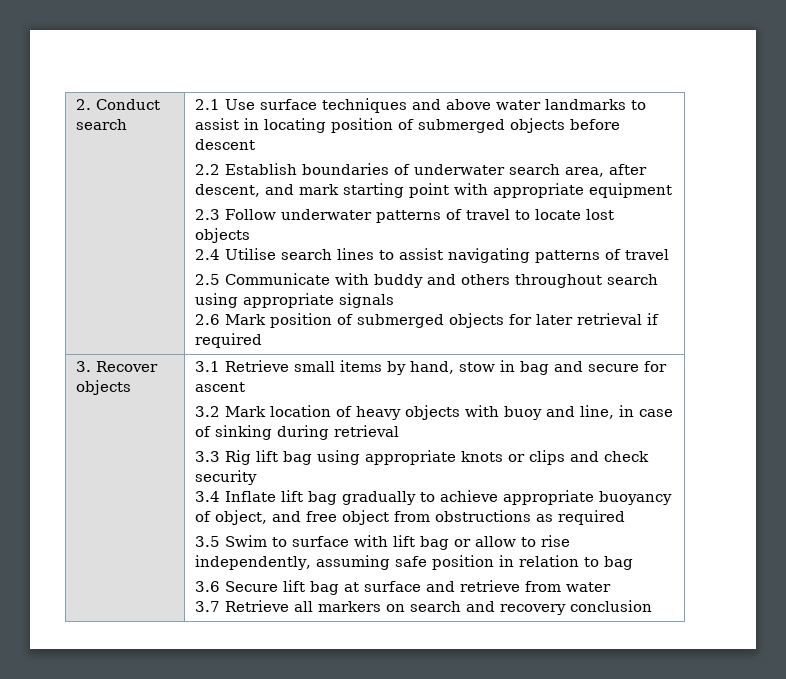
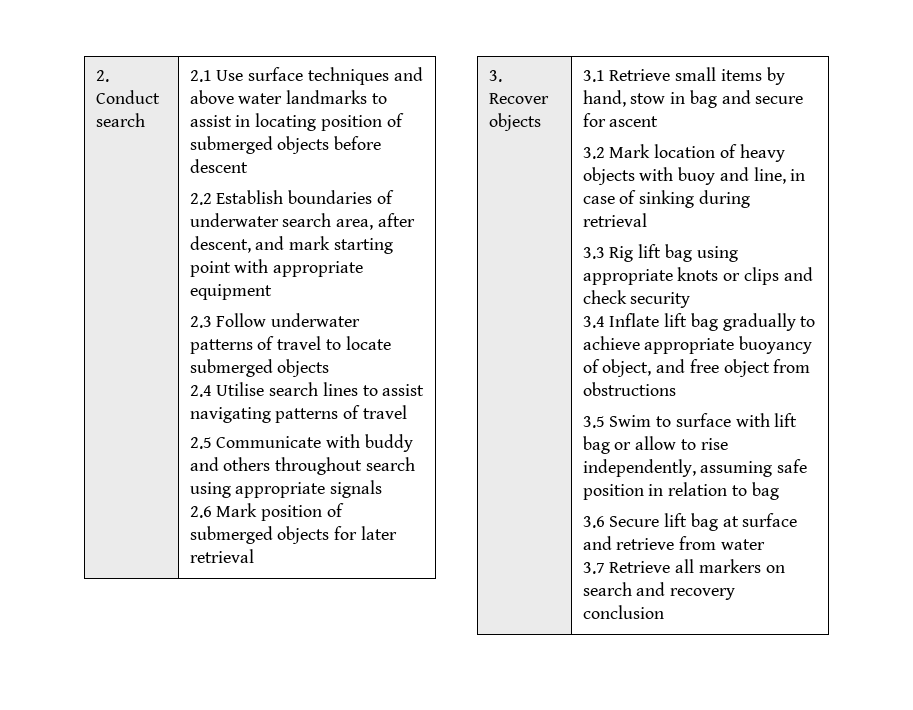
- 2.3 Follow underwater patterns of travel to locate lost objects
+ 2.3 Follow underwater patterns of travel to locate submerged objects
- 2.6 Mark position of submerged objects for later retrieval if required
+ 2.6 Mark position of submerged objects for later retrieval
- 3.4 Inflate lift bag gradually to achieve appropriate buoyancy of object, and free object from obstructions as required
+ 3.4 Inflate lift bag gradually to achieve appropriate buoyancy of object, and free object from obstructions

